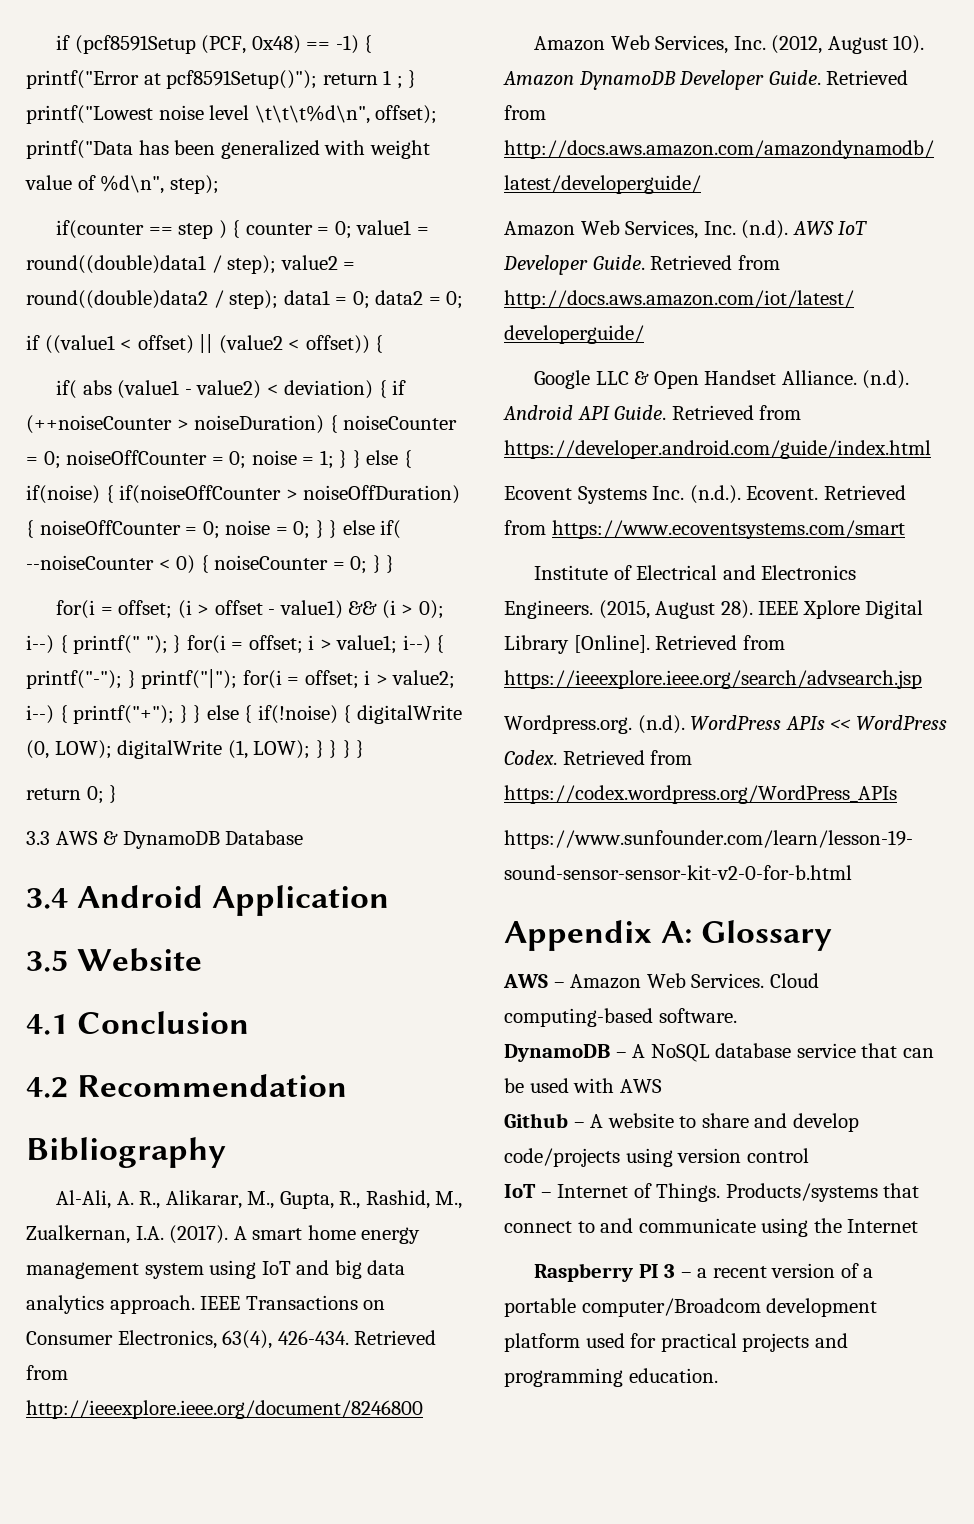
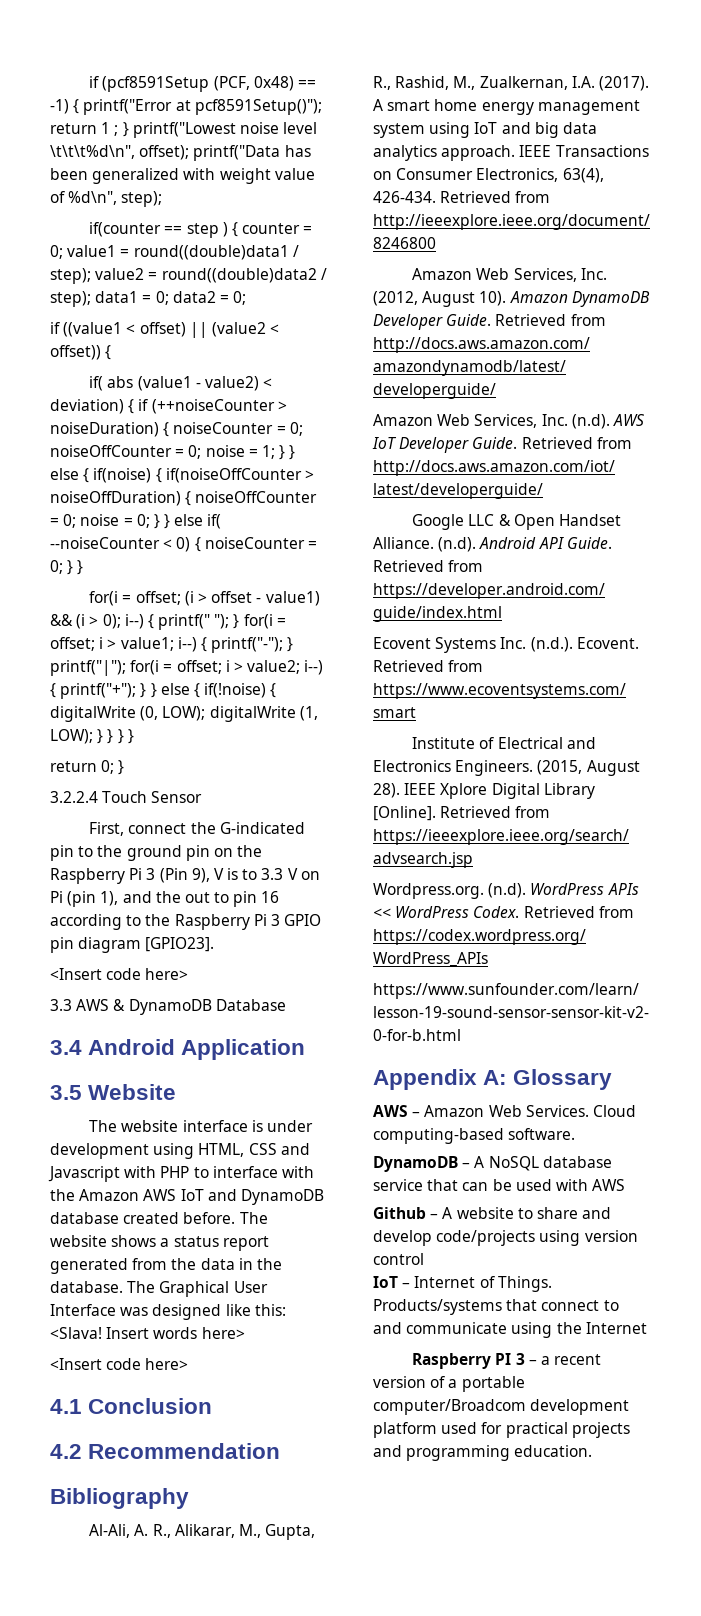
+ 3.2.2.4 Touch Sensor
+ First, connect the G-indicated pin to the ground pin on the Raspberry Pi 3 (Pin 9), V is to 3.3 V on Pi (pin 1), and the out to pin 16 according to the Raspberry Pi 3 GPIO pin diagram [GPIO23].
+ <Insert code here>
+ The website interface is under development using HTML, CSS and Javascript with PHP to interface with the Amazon AWS IoT and DynamoDB database created before. The website shows a status report generated from the data in the database. The Graphical User Interface was designed like this: <Slava! Insert words here>
+ <Insert code here>

